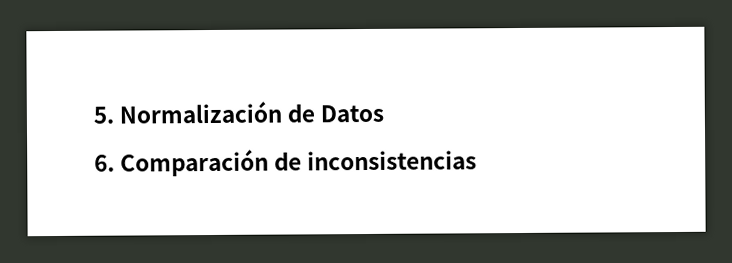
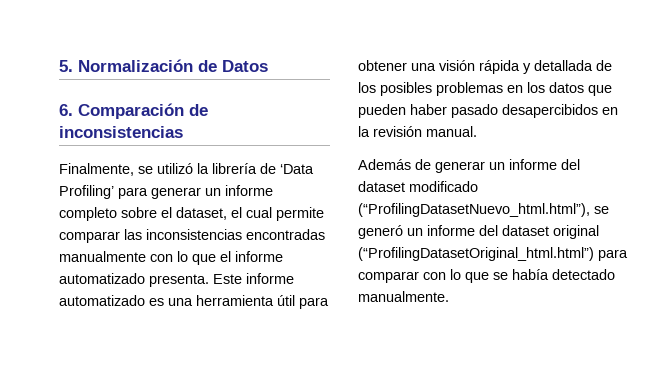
+ Finalmente, se utilizó la librería de ‘Data Profiling’ para generar un informe completo sobre el dataset, el cual permite comparar las inconsistencias encontradas manualmente con lo que el informe automatizado presenta. Este informe automatizado es una herramienta útil para obtener una visión rápida y detallada de los posibles problemas en los datos que pueden haber pasado desapercibidos en la revisión manual.
+ Además de generar un informe del dataset modificado (“ProfilingDatasetNuevo_html.html”), se generó un informe del dataset original (“ProfilingDatasetOriginal_html.html”) para comparar con lo que se había detectado manualmente.

